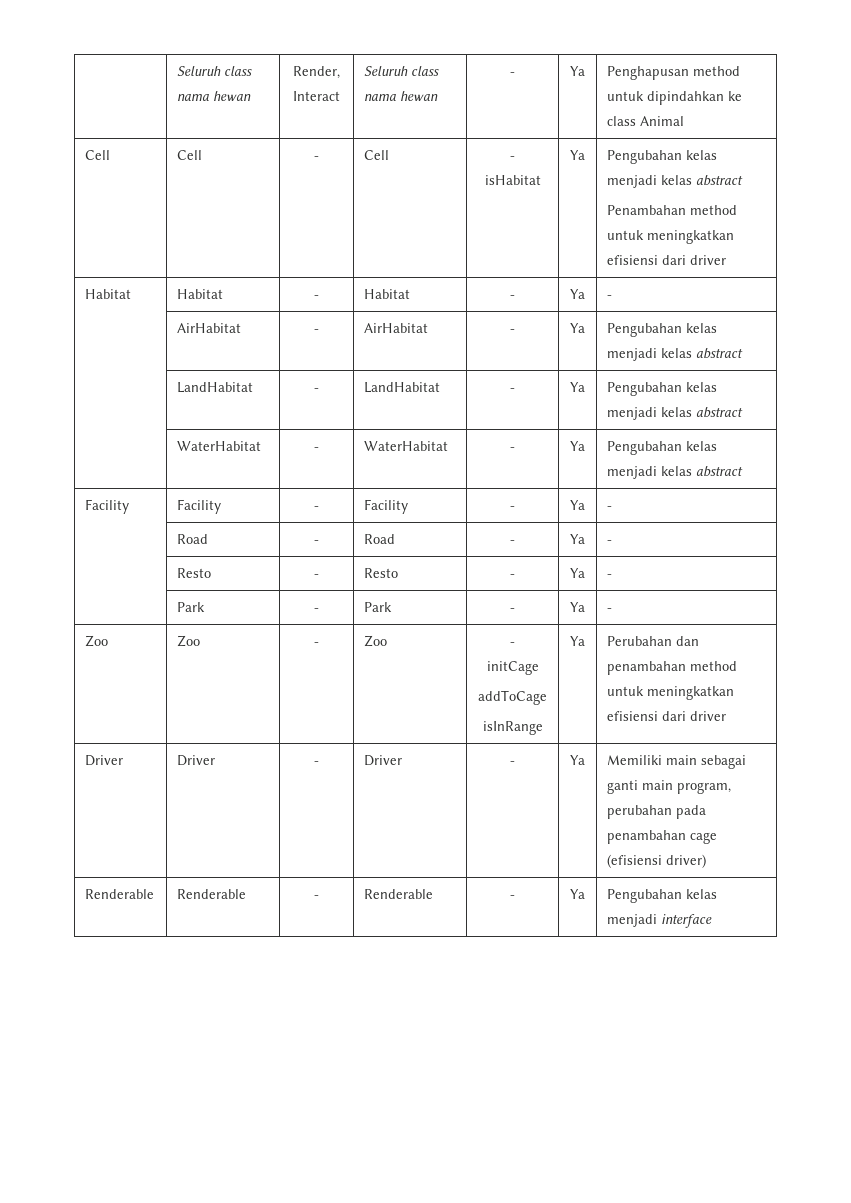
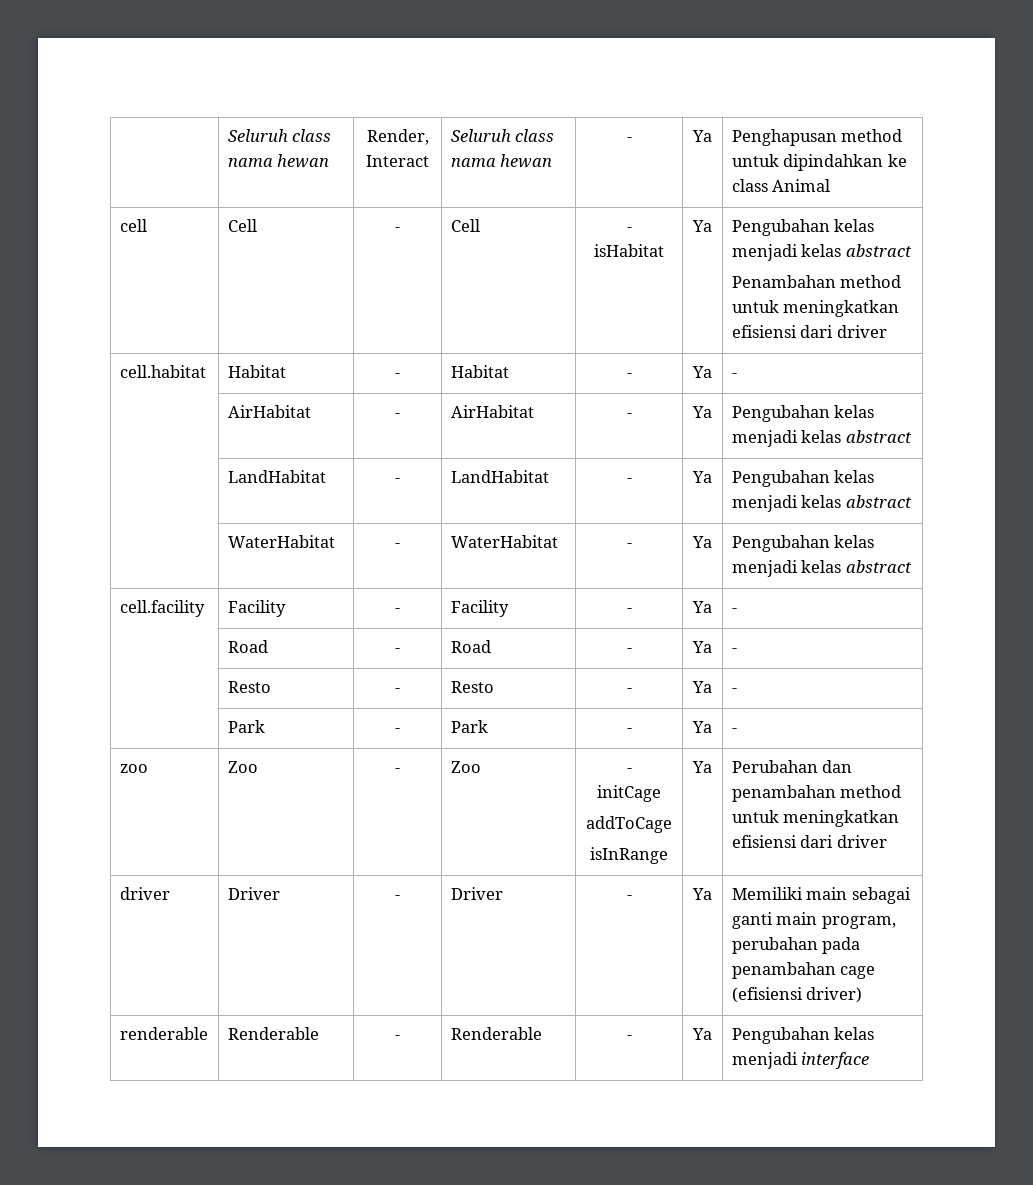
- Cell | Cell | - | Cell | -
+ cell | Cell | - | Cell | -
- Habitat | Habitat | - | Habitat | - | Ya | -
+ cell.habitat | Habitat | - | Habitat | - | Ya | -
- Facility | Facility | - | Facility | - | Ya | -
+ cell.facility | Facility | - | Facility | - | Ya | -
- Zoo | Zoo | - | Zoo | -
+ zoo | Zoo | - | Zoo | -
- Driver | Driver | - | Driver | - | Ya | Memiliki main sebagai ganti main program, perubahan pada penambahan cage (efisiensi driver)
+ driver | Driver | - | Driver | - | Ya | Memiliki main sebagai ganti main program, perubahan pada penambahan cage (efisiensi driver)
- Renderable | Renderable | - | Renderable | - | Ya | Pengubahan kelas menjadi interface
+ renderable | Renderable | - | Renderable | - | Ya | Pengubahan kelas menjadi interface

